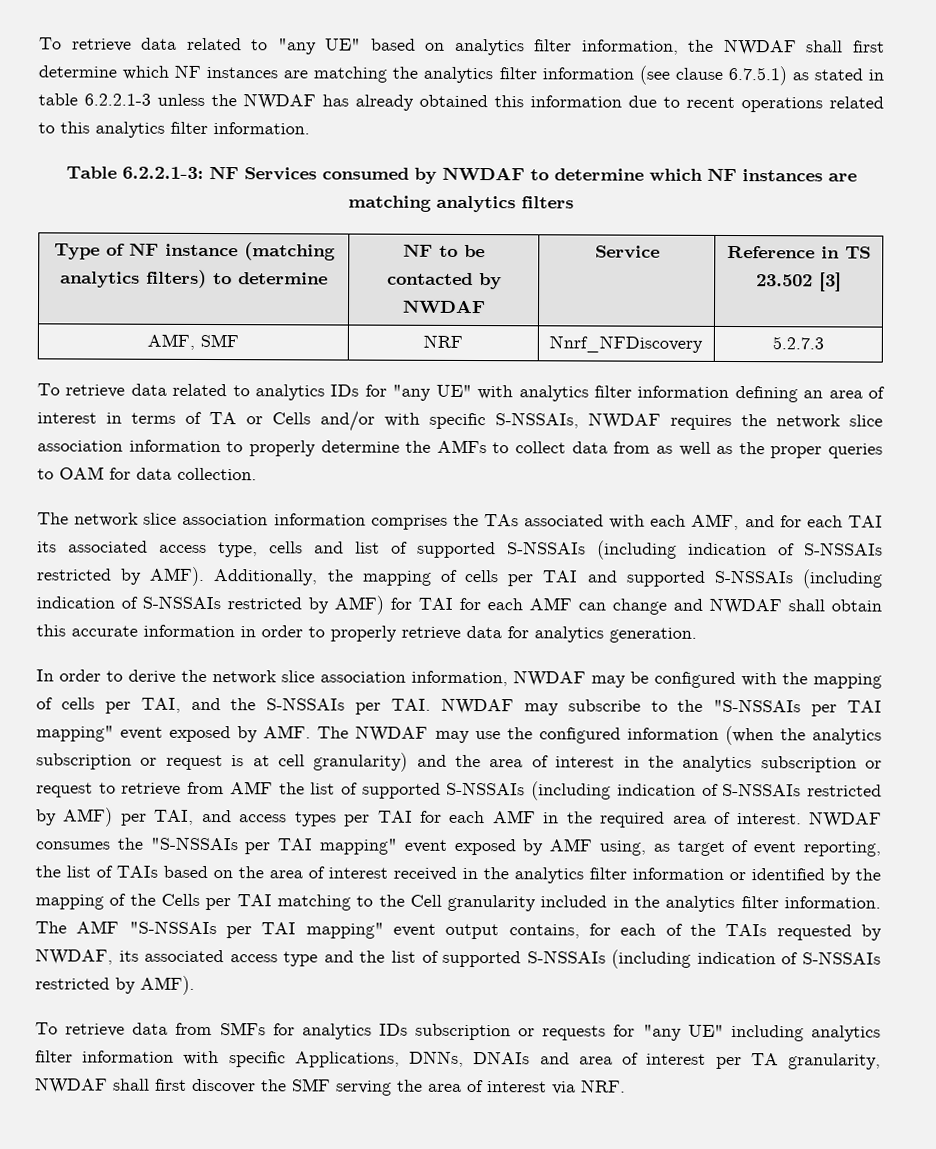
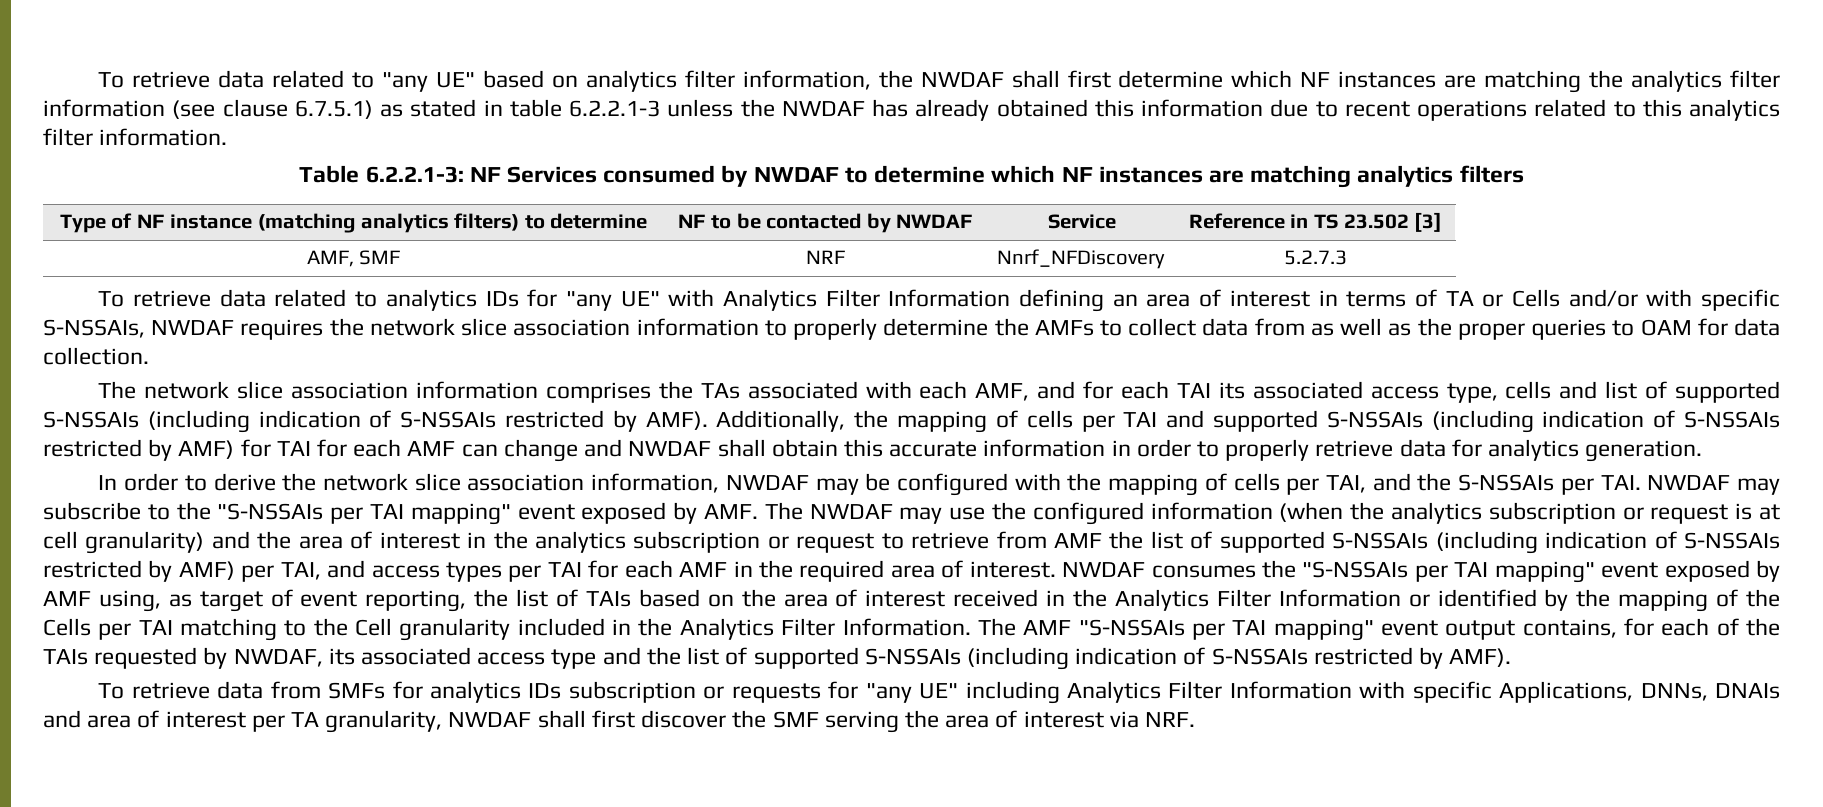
- To retrieve data related to analytics IDs for "any UE" with analytics filter information defining an area of interest in terms of TA or Cells and/or with specific S-NSSAIs, NWDAF requires the network slice association information to properly determine the AMFs to collect data from as well as the proper queries to OAM for data collection.
+ To retrieve data related to analytics IDs for "any UE" with Analytics Filter Information defining an area of interest in terms of TA or Cells and/or with specific S-NSSAIs, NWDAF requires the network slice association information to properly determine the AMFs to collect data from as well as the proper queries to OAM for data collection.
- NWDAF consumes the "S-NSSAIs per TAI mapping" event exposed by AMF using, as target of event reporting, the list of TAIs based on the area of interest received in the analytics filter information or identified by the mapping of the Cells per TAI matching to the Cell granularity included in the analytics filter information.
+ NWDAF consumes the "S-NSSAIs per TAI mapping" event exposed by AMF using, as target of event reporting, the list of TAIs based on the area of interest received in the Analytics Filter Information or identified by the mapping of the Cells per TAI matching to the Cell granularity included in the Analytics Filter Information.
- To retrieve data from SMFs for analytics IDs subscription or requests for "any UE" including analytics filter information with specific Applications, DNNs, DNAIs and area of interest per TA granularity, NWDAF shall first discover the SMF serving the area of interest via NRF.
+ To retrieve data from SMFs for analytics IDs subscription or requests for "any UE" including Analytics Filter Information with specific Applications, DNNs, DNAIs and area of interest per TA granularity, NWDAF shall first discover the SMF serving the area of interest via NRF.

